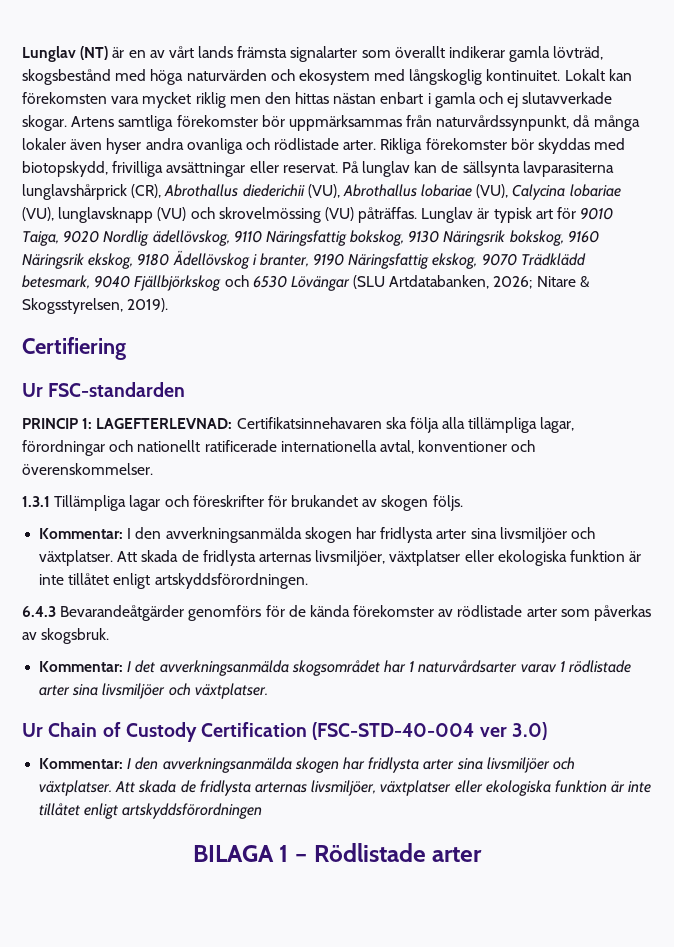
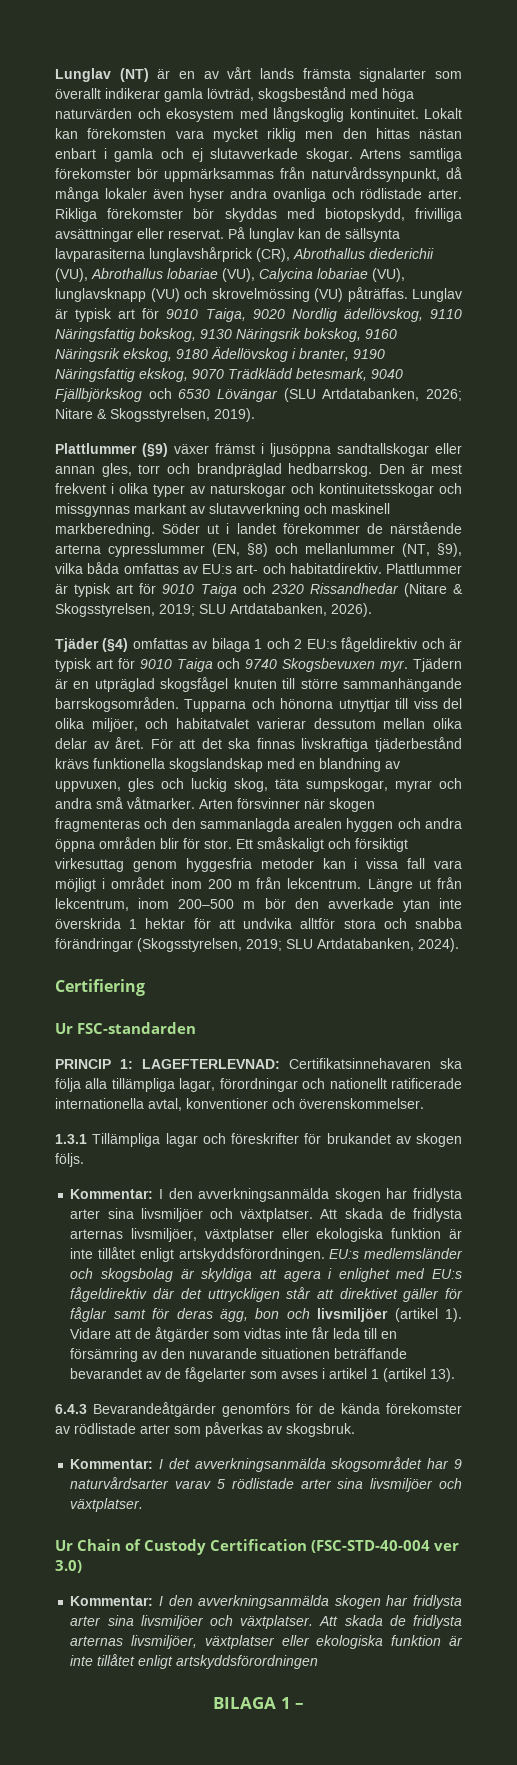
+ Plattlummer (§9) växer främst i ljusöppna sandtallskogar eller annan gles, torr och brandpräglad hedbarrskog. Den är mest frekvent i olika typer av naturskogar och kontinuitetsskogar och missgynnas markant av slutavverkning och maskinell markberedning. Söder ut i landet förekommer de närstående arterna cypresslummer (EN, §8) och mellanlummer (NT, §9), vilka båda omfattas av EU:s art- och habitatdirektiv. Plattlummer är typisk art för 9010 Taiga och 2320 Rissandhedar (Nitare & Skogsstyrelsen, 2019; SLU Artdatabanken, 2026).
+ Tjäder (§4) omfattas av bilaga 1 och 2 EU:s fågeldirektiv och är typisk art för 9010 Taiga och 9740 Skogsbevuxen myr. Tjädern är en utpräglad skogsfågel knuten till större sammanhängande barrskogsområden. Tupparna och hönorna utnyttjar till viss del olika miljöer, och habitatvalet varierar dessutom mellan olika delar av året. För att det ska finnas livskraftiga tjäderbestånd krävs funktionella skogslandskap med en blandning av uppvuxen, gles och luckig skog, täta sumpskogar, myrar och andra små våtmarker. Arten försvinner när skogen fragmenteras och den sammanlagda arealen hyggen och andra öppna områden blir för stor. Ett småskaligt och försiktigt virkesuttag genom hyggesfria metoder kan i vissa fall vara möjligt i området inom 200 m från lekcentrum. Längre ut från lekcentrum, inom 200–500 m bör den avverkade ytan inte överskrida 1 hektar för att undvika alltför stora och snabba förändringar (Skogsstyrelsen, 2019; SLU Artdatabanken, 2024).
+ EU:s medlemsländer och skogsbolag är skyldiga att agera i enlighet med EU:s fågeldirektiv där det uttryckligen står att direktivet gäller för fåglar samt för deras ägg, bon och livsmiljöer (artikel 1). Vidare att de åtgärder som vidtas inte får leda till en försämring av den nuvarande situationen beträffande bevarandet av de fågelarter som avses i artikel 1 (artikel 13).
- Kommentar: I det avverkningsanmälda skogsområdet har 1 naturvårdsarter varav 1 rödlistade arter sina livsmiljöer och växtplatser.
+ Kommentar: I det avverkningsanmälda skogsområdet har 9 naturvårdsarter varav 5 rödlistade arter sina livsmiljöer och växtplatser.
- BILAGA 1 – Rödlistade arter
+ BILAGA 1 –

